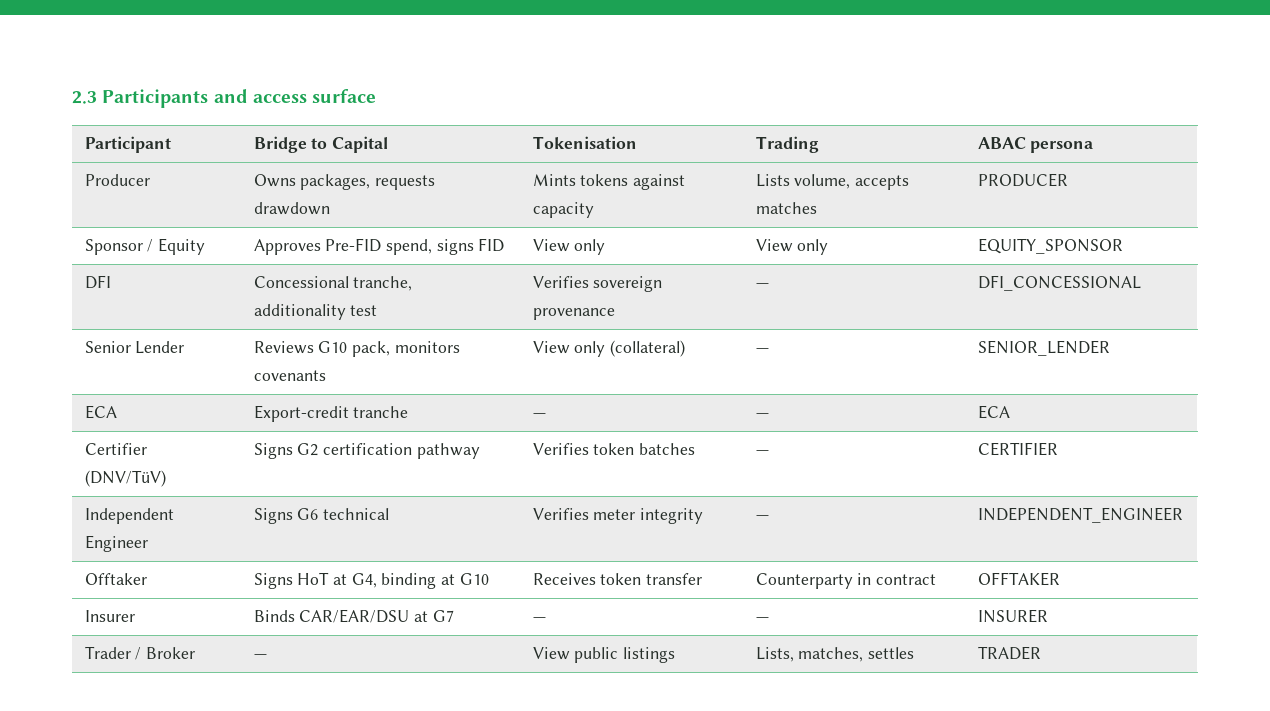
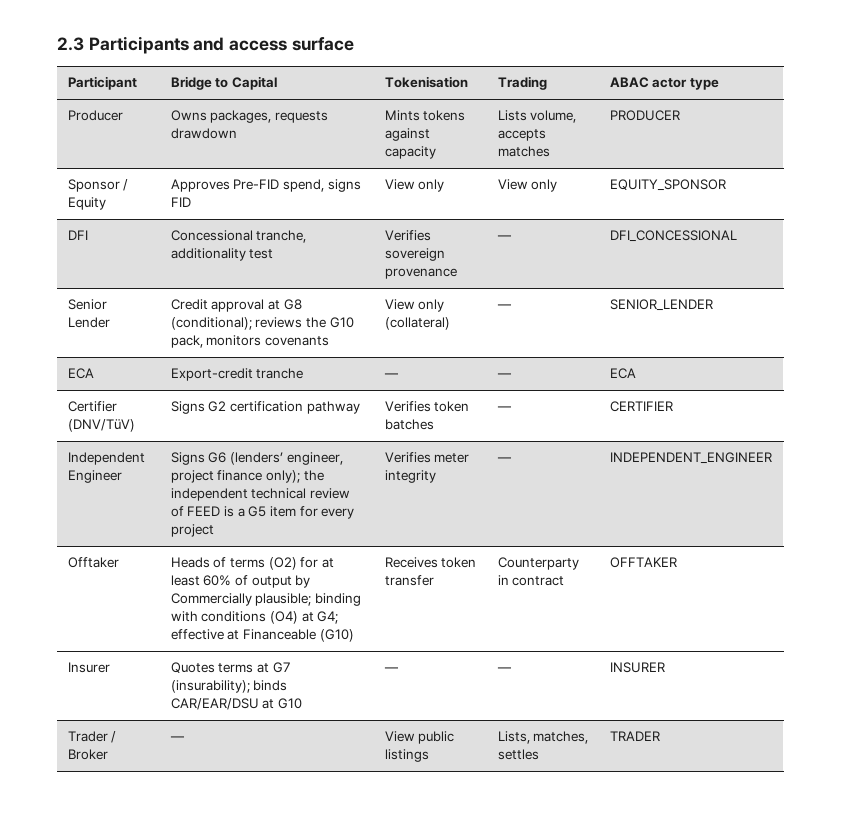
- Participant | Bridge to Capital | Tokenisation | Trading | ABAC persona
+ Participant | Bridge to Capital | Tokenisation | Trading | ABAC actor type
- Senior Lender | Reviews G10 pack, monitors covenants | View only (collateral) | — | SENIOR_LENDER
+ Senior Lender | Credit approval at G8 (conditional); reviews the G10 pack, monitors covenants | View only (collateral) | — | SENIOR_LENDER
- Independent Engineer | Signs G6 technical | Verifies meter integrity | — | INDEPENDENT_ENGINEER
+ Independent Engineer | Signs G6 (lenders’ engineer, project finance only); the independent technical review of FEED is a G5 item for every project | Verifies meter integrity | — | INDEPENDENT_ENGINEER
- Offtaker | Signs HoT at G4, binding at G10 | Receives token transfer | Counterparty in contract | OFFTAKER
+ Offtaker | Heads of terms (O2) for at least 60% of output by Commercially plausible; binding with conditions (O4) at G4; effective at Financeable (G10) | Receives token transfer | Counterparty in contract | OFFTAKER
- Insurer | Binds CAR/EAR/DSU at G7 | — | — | INSURER
+ Insurer | Quotes terms at G7 (insurability); binds CAR/EAR/DSU at G10 | — | — | INSURER

